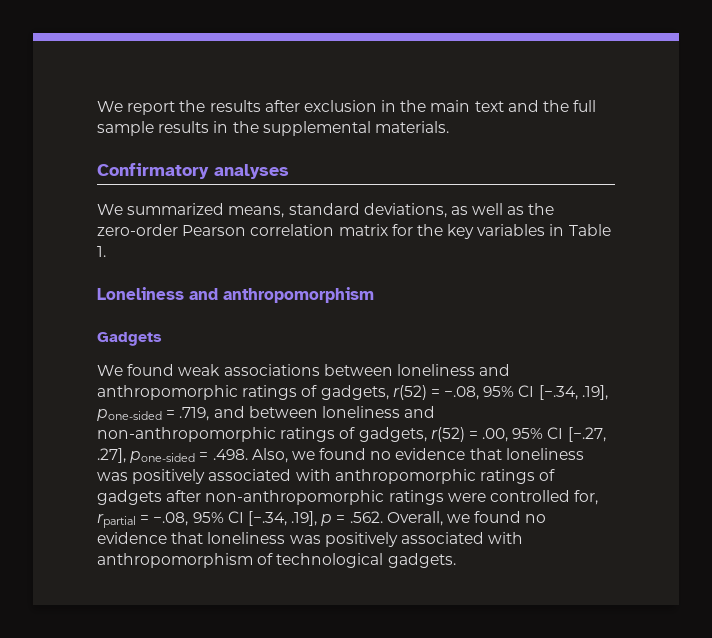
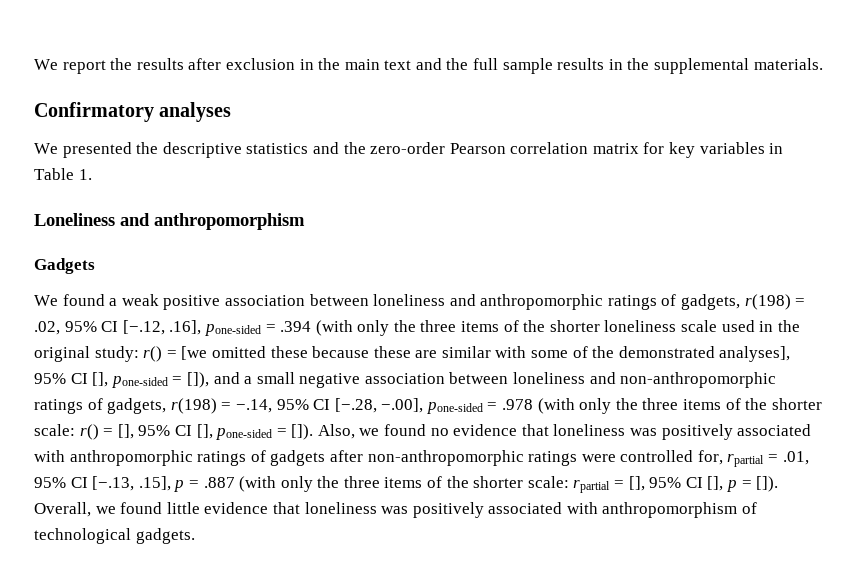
- We summarized means, standard deviations, as well as the zero-order Pearson correlation matrix for the key variables in Table 1.
+ We presented the descriptive statistics and the zero-order Pearson correlation matrix for key variables in Table 1.
- We found weak associations between loneliness and anthropomorphic ratings of gadgets, r(52) = −.08, 95% CI [−.34, .19], pone-sided = .719, and between loneliness and non-anthropomorphic ratings of gadgets, r(52) = .00, 95% CI [−.27, .27], pone-sided = .498. Also, we found no evidence that loneliness was positively associated with anthropomorphic ratings of gadgets after non-anthropomorphic ratings were controlled for, rpartial = −.08, 95% CI [−.34, .19], p = .562. Overall, we found no evidence that loneliness was positively associated with anthropomorphism of technological gadgets.
+ We found a weak positive association between loneliness and anthropomorphic ratings of gadgets, r(198) = .02, 95% CI [−.12, .16], pone-sided = .394 (with only the three items of the shorter loneliness scale used in the original study: r() = [we omitted these because these are similar with some of the demonstrated analyses], 95% CI [], pone-sided = []), and a small negative association between loneliness and non-anthropomorphic ratings of gadgets, r(198) = −.14, 95% CI [−.28, −.00], pone-sided = .978 (with only the three items of the shorter scale: r() = [], 95% CI [], pone-sided = []). Also, we found no evidence that loneliness was positively associated with anthropomorphic ratings of gadgets after non-anthropomorphic ratings were controlled for, rpartial = .01, 95% CI [−.13, .15], p = .887 (with only the three items of the shorter scale: rpartial = [], 95% CI [], p = []). Overall, we found little evidence that loneliness was positively associated with anthropomorphism of technological gadgets.

